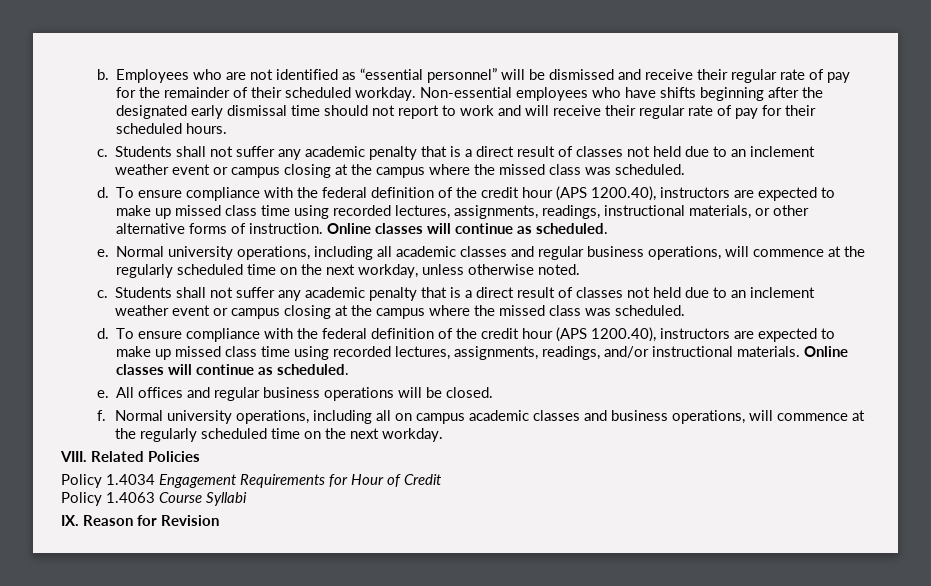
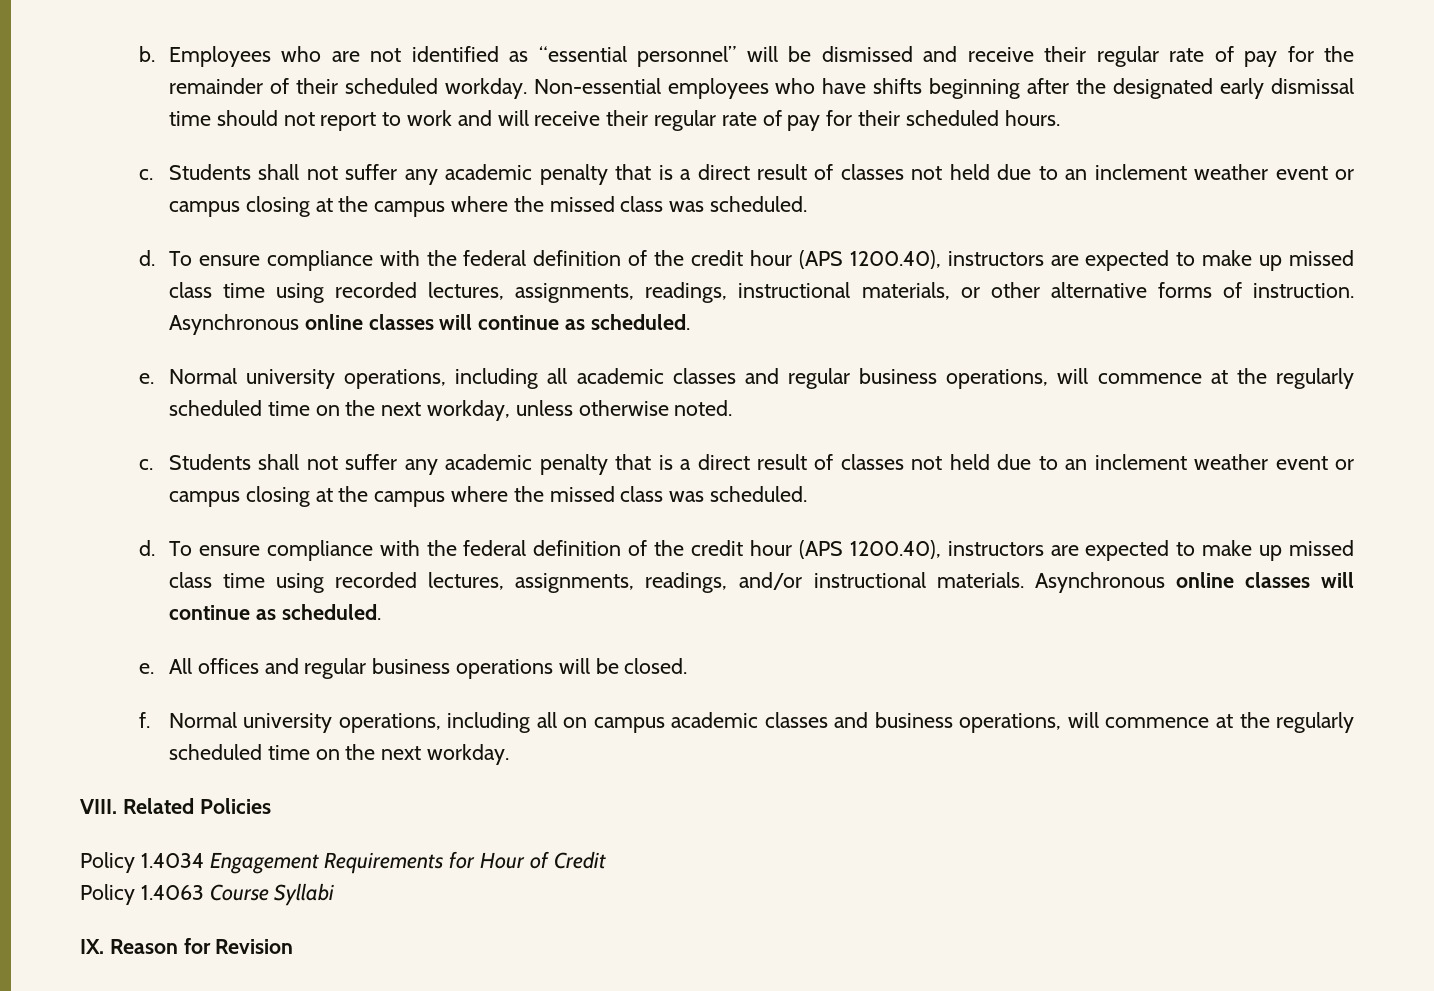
- To ensure compliance with the federal definition of the credit hour (APS 1200.40), instructors are expected to make up missed class time using recorded lectures, assignments, readings, instructional materials, or other alternative forms of instruction. Online classes will continue as scheduled.
+ To ensure compliance with the federal definition of the credit hour (APS 1200.40), instructors are expected to make up missed class time using recorded lectures, assignments, readings, instructional materials, or other alternative forms of instruction. Asynchronous online classes will continue as scheduled.
- To ensure compliance with the federal definition of the credit hour (APS 1200.40), instructors are expected to make up missed class time using recorded lectures, assignments, readings, and/or instructional materials. Online classes will continue as scheduled.
+ To ensure compliance with the federal definition of the credit hour (APS 1200.40), instructors are expected to make up missed class time using recorded lectures, assignments, readings, and/or instructional materials. Asynchronous online classes will continue as scheduled.

